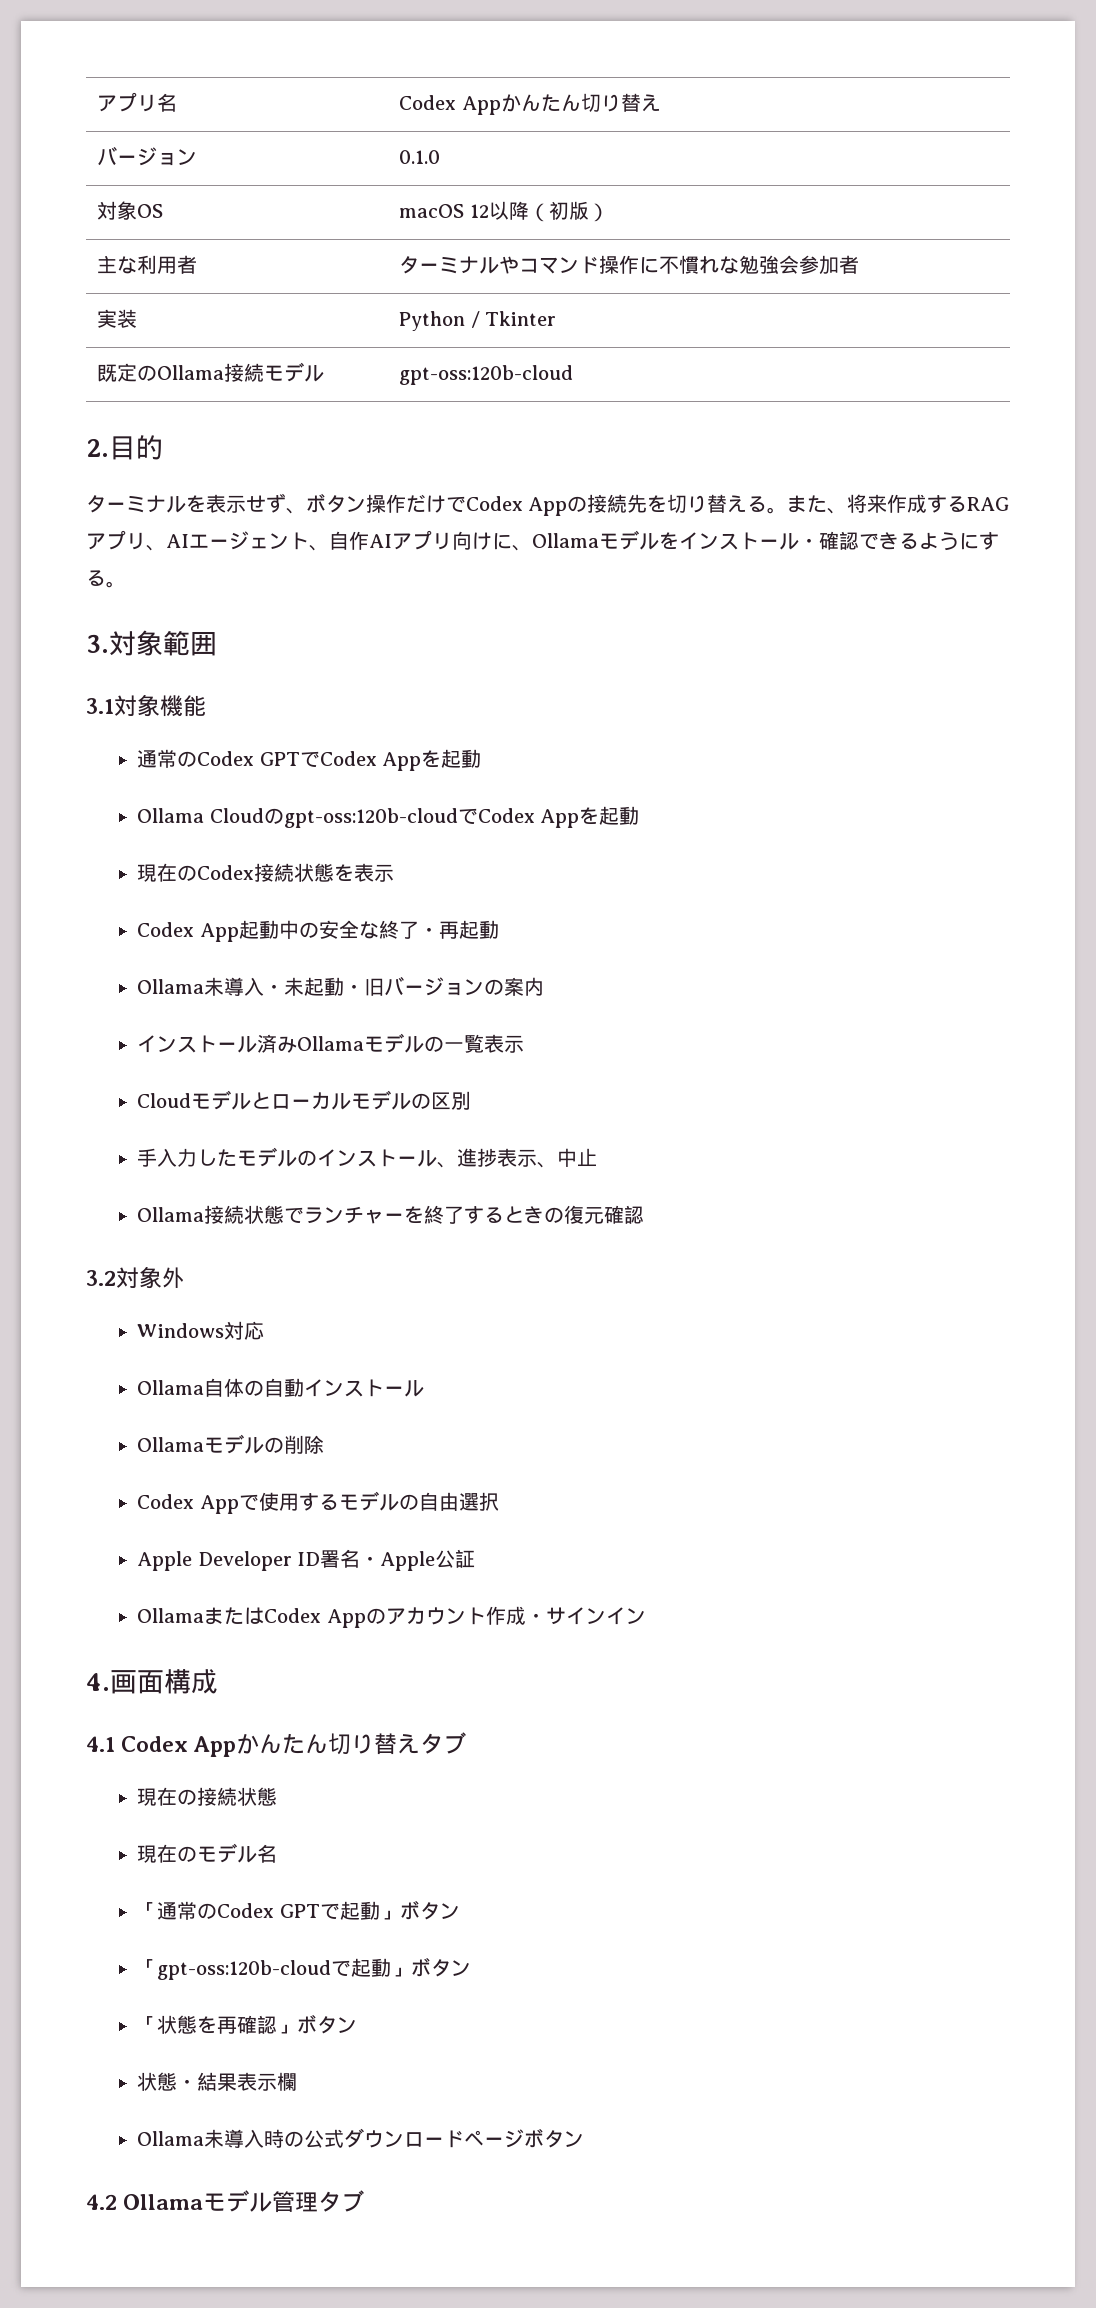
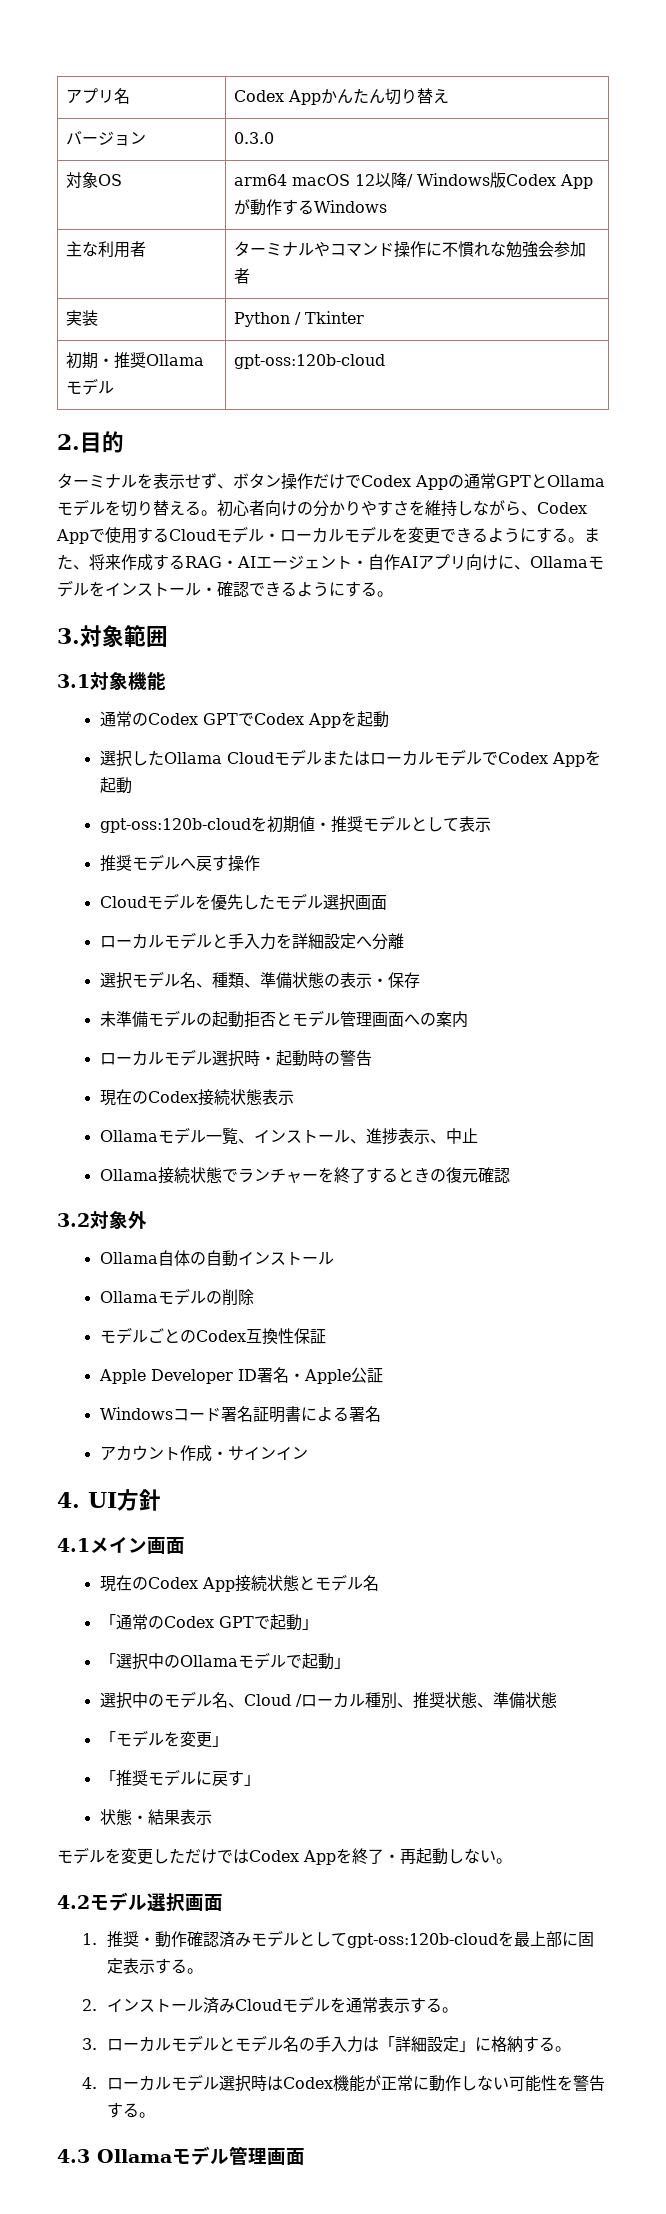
- バージョン | 0.1.0
+ バージョン | 0.3.0
- 対象OS | macOS 12以降（初版）
+ 対象OS | arm64 macOS 12以降/ Windows版Codex Appが動作するWindows
- 既定のOllama接続モデル | gpt-oss:120b-cloud
+ 初期・推奨Ollamaモデル | gpt-oss:120b-cloud
- ターミナルを表示せず、ボタン操作だけでCodex Appの接続先を切り替える。
+ ターミナルを表示せず、ボタン操作だけでCodex Appの通常GPTとOllamaモデルを切り替える。初心者向けの分かりやすさを維持しながら、Codex Appで使用するCloudモデル・ローカルモデルを変更できるようにする。
- また、将来作成するRAGアプリ、AIエージェント、自作AIアプリ向けに、Ollamaモデルをインストール・確認できるようにする。
+ また、将来作成するRAG・AIエージェント・自作AIアプリ向けに、Ollamaモデルをインストール・確認できるようにする。
- Ollama Cloudのgpt-oss:120b-cloudでCodex Appを起動
+ 選択したOllama CloudモデルまたはローカルモデルでCodex Appを起動
+ gpt-oss:120b-cloudを初期値・推奨モデルとして表示
+ 推奨モデルへ戻す操作
+ Cloudモデルを優先したモデル選択画面
+ ローカルモデルと手入力を詳細設定へ分離
+ 選択モデル名、種類、準備状態の表示・保存
+ 未準備モデルの起動拒否とモデル管理画面への案内
+ ローカルモデル選択時・起動時の警告
- 現在のCodex接続状態を表示
- Codex App起動中の安全な終了・再起動
- Ollama未導入・未起動・旧バージョンの案内
- インストール済みOllamaモデルの一覧表示
- Cloudモデルとローカルモデルの区別
- 手入力したモデルのインストール、進捗表示、中止
+ 現在のCodex接続状態表示
+ Ollamaモデル一覧、インストール、進捗表示、中止
- Windows対応
- Codex Appで使用するモデルの自由選択
+ モデルごとのCodex互換性保証
- OllamaまたはCodex Appのアカウント作成・サインイン
+ Windowsコード署名証明書による署名
+ アカウント作成・サインイン
- 4.画面構成
- 4.1 Codex Appかんたん切り替えタブ
- 現在の接続状態
- 現在のモデル名
+ 4. UI方針
+ 4.1メイン画面
+ 現在のCodex App接続状態とモデル名
- 「通常のCodex GPTで起動」ボタン
- 「gpt-oss:120b-cloudで起動」ボタン
- 「状態を再確認」ボタン
- 状態・結果表示欄
- Ollama未導入時の公式ダウンロードページボタン
- 4.2 Ollamaモデル管理タブ
+ 「通常のCodex GPTで起動」
+ 「選択中のOllamaモデルで起動」
+ 選択中のモデル名、Cloud /ローカル種別、推奨状態、準備状態
+ 「モデルを変更」
+ 「推奨モデルに戻す」
+ 状態・結果表示
+ モデルを変更しただけではCodex Appを終了・再起動しない。
+ 4.2モデル選択画面
+ 1.推奨・動作確認済みモデルとしてgpt-oss:120b-cloudを最上部に固定表示する。
+ 2.インストール済みCloudモデルを通常表示する。
+ 3.ローカルモデルとモデル名の手入力は「詳細設定」に格納する。
+ 4.ローカルモデル選択時はCodex機能が正常に動作しない可能性を警告する。
+ 4.3 Ollamaモデル管理画面

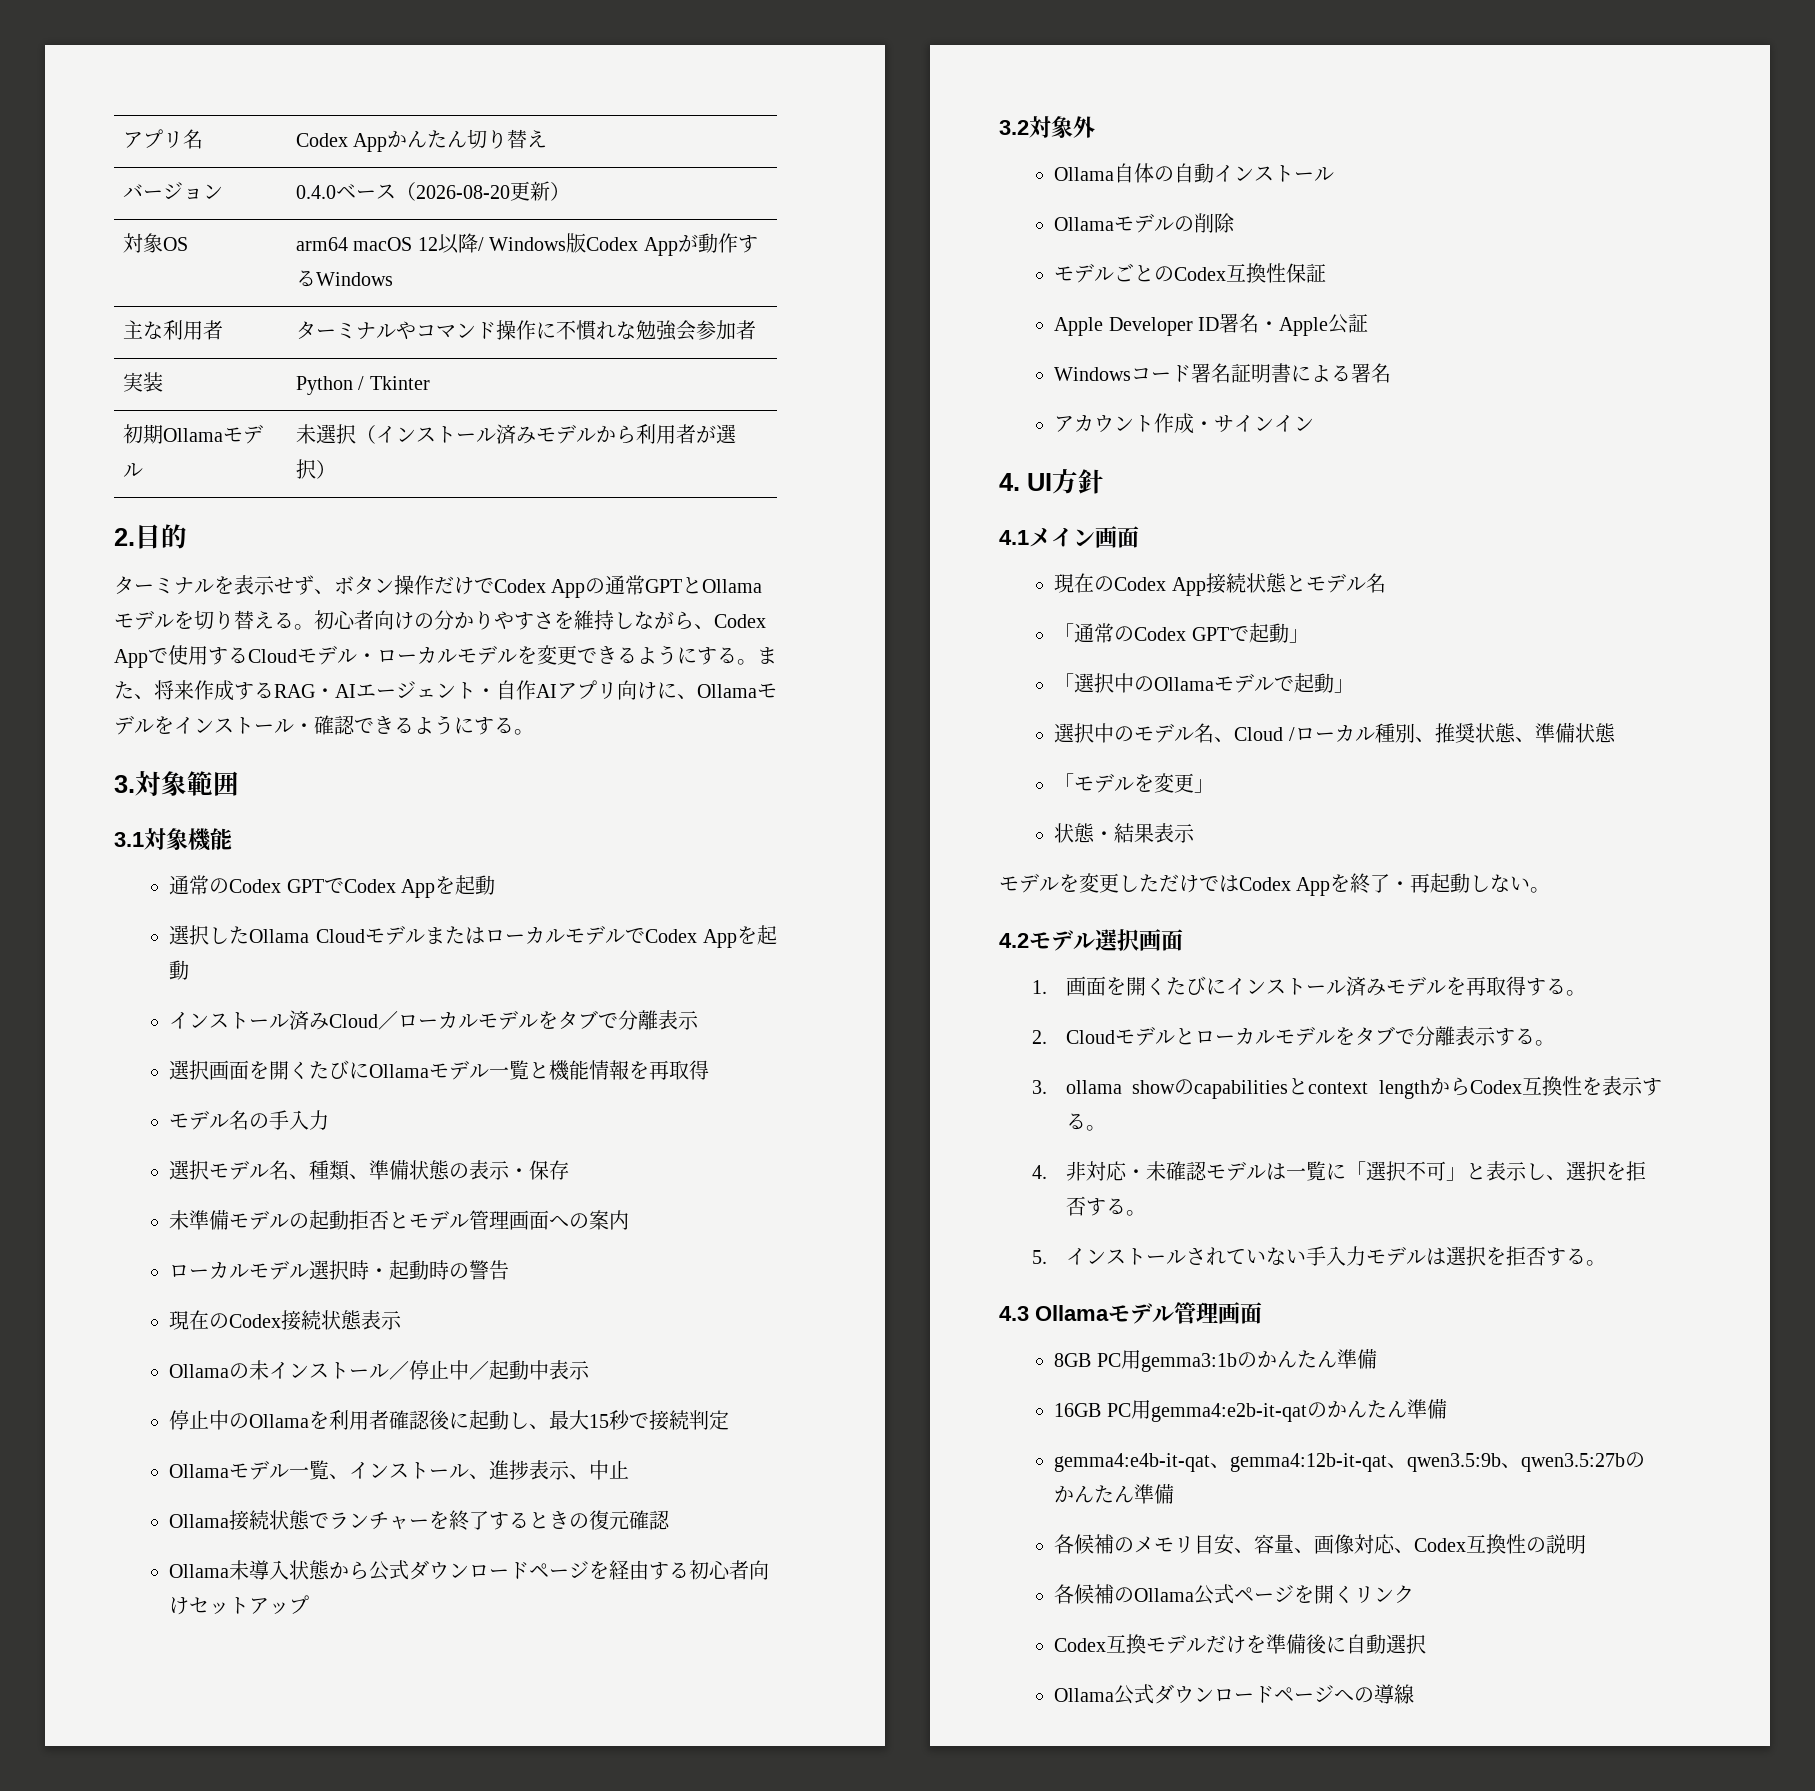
- バージョン | 0.3.0
+ バージョン | 0.4.0ベース（2026-08-20更新）
- 初期・推奨Ollamaモデル | gpt-oss:120b-cloud
+ 初期Ollamaモデル | 未選択（インストール済みモデルから利用者が選択）
- gpt-oss:120b-cloudを初期値・推奨モデルとして表示
- 推奨モデルへ戻す操作
- Cloudモデルを優先したモデル選択画面
- ローカルモデルと手入力を詳細設定へ分離
+ インストール済みCloud／ローカルモデルをタブで分離表示
+ 選択画面を開くたびにOllamaモデル一覧と機能情報を再取得
+ モデル名の手入力
+ Ollamaの未インストール／停止中／起動中表示
+ 停止中のOllamaを利用者確認後に起動し、最大15秒で接続判定
+ Ollama未導入状態から公式ダウンロードページを経由する初心者向けセットアップ
- 「推奨モデルに戻す」
- 1.推奨・動作確認済みモデルとしてgpt-oss:120b-cloudを最上部に固定表示する。
- 2.インストール済みCloudモデルを通常表示する。
- 3.ローカルモデルとモデル名の手入力は「詳細設定」に格納する。
- 4.ローカルモデル選択時はCodex機能が正常に動作しない可能性を警告する。
+ 1.画面を開くたびにインストール済みモデルを再取得する。
+ 2. Cloudモデルとローカルモデルをタブで分離表示する。
+ 3. ollama showのcapabilitiesとcontext lengthからCodex互換性を表示する。
+ 4.非対応・未確認モデルは一覧に「選択不可」と表示し、選択を拒否する。
+ 5.インストールされていない手入力モデルは選択を拒否する。
+ 8GB PC用gemma3:1bのかんたん準備
+ 16GB PC用gemma4:e2b-it-qatのかんたん準備
+ gemma4:e4b-it-qat、gemma4:12b-it-qat、qwen3.5:9b、qwen3.5:27bのかんたん準備
+ 各候補のメモリ目安、容量、画像対応、Codex互換性の説明
+ 各候補のOllama公式ページを開くリンク
+ Codex互換モデルだけを準備後に自動選択
+ Ollama公式ダウンロードページへの導線

